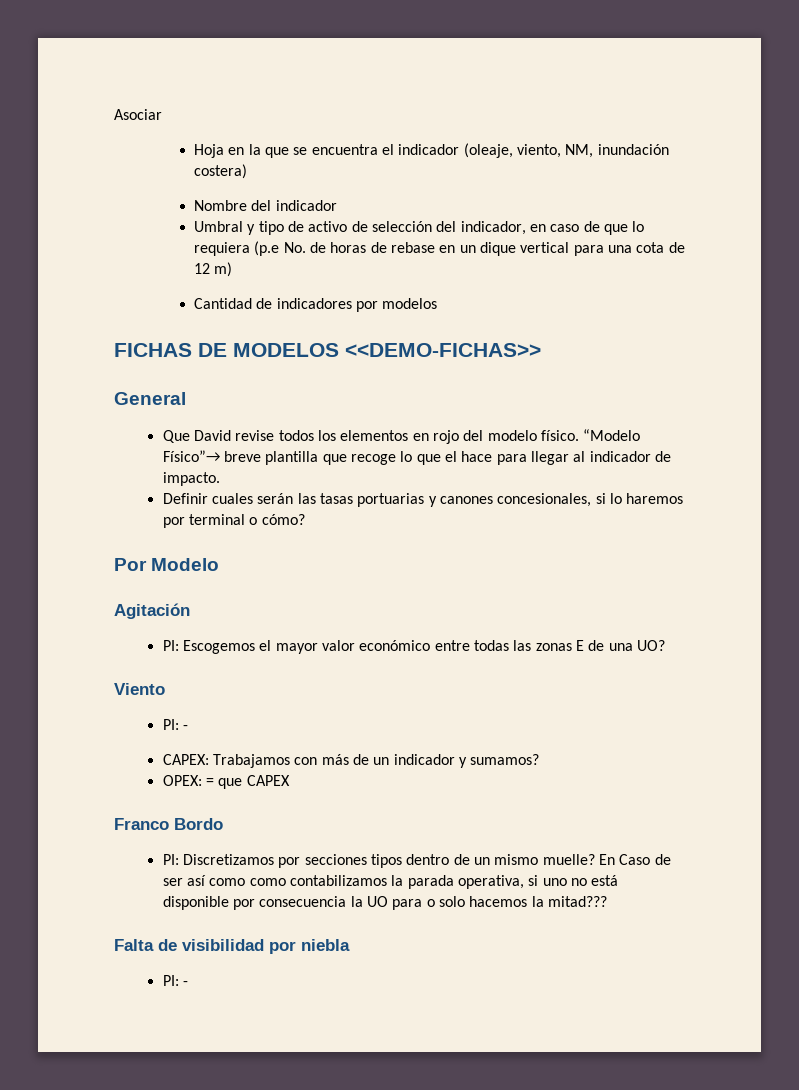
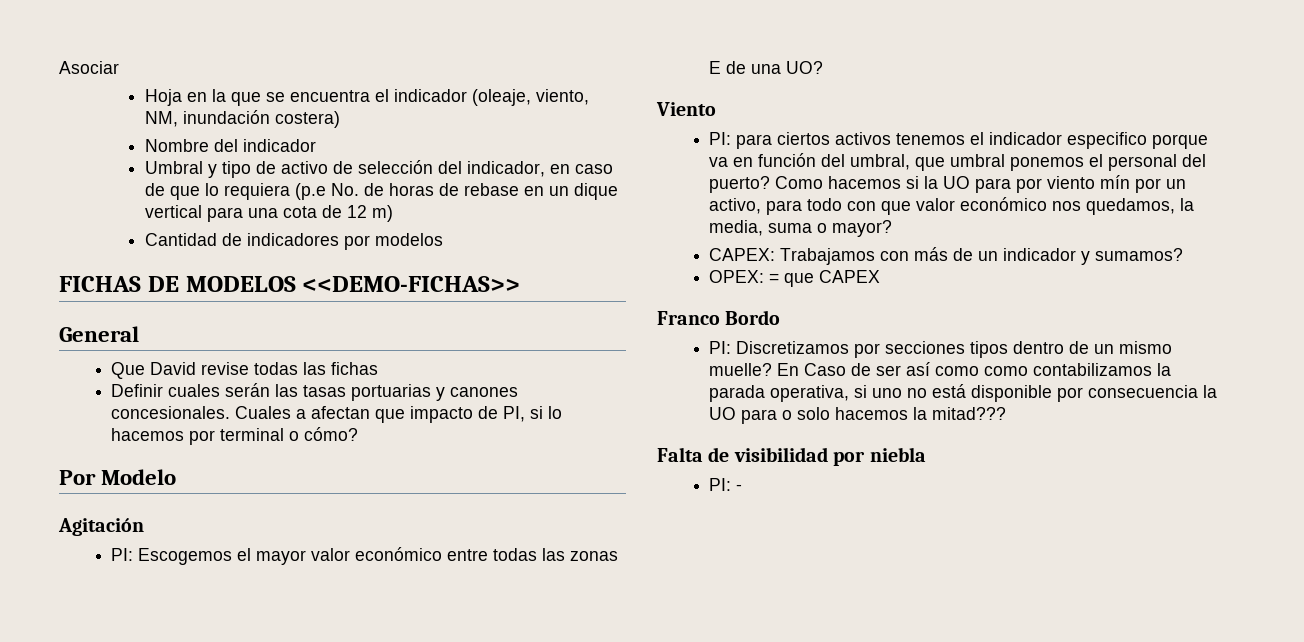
- Que David revise todos los elementos en rojo del modelo físico. “Modelo Físico”→ breve plantilla que recoge lo que el hace para llegar al indicador de impacto.
+ Que David revise todas las fichas
- Definir cuales serán las tasas portuarias y canones concesionales, si lo haremos por terminal o cómo?
+ Definir cuales serán las tasas portuarias y canones concesionales. Cuales a afectan que impacto de PI, si lo hacemos por terminal o cómo?
  Viento
- PI: -
+ PI: para ciertos activos tenemos el indicador especifico porque va en función del umbral, que umbral ponemos el personal del puerto? Como hacemos si la UO para por viento mín por un activo, para todo con que valor económico nos quedamos, la media, suma o mayor?

